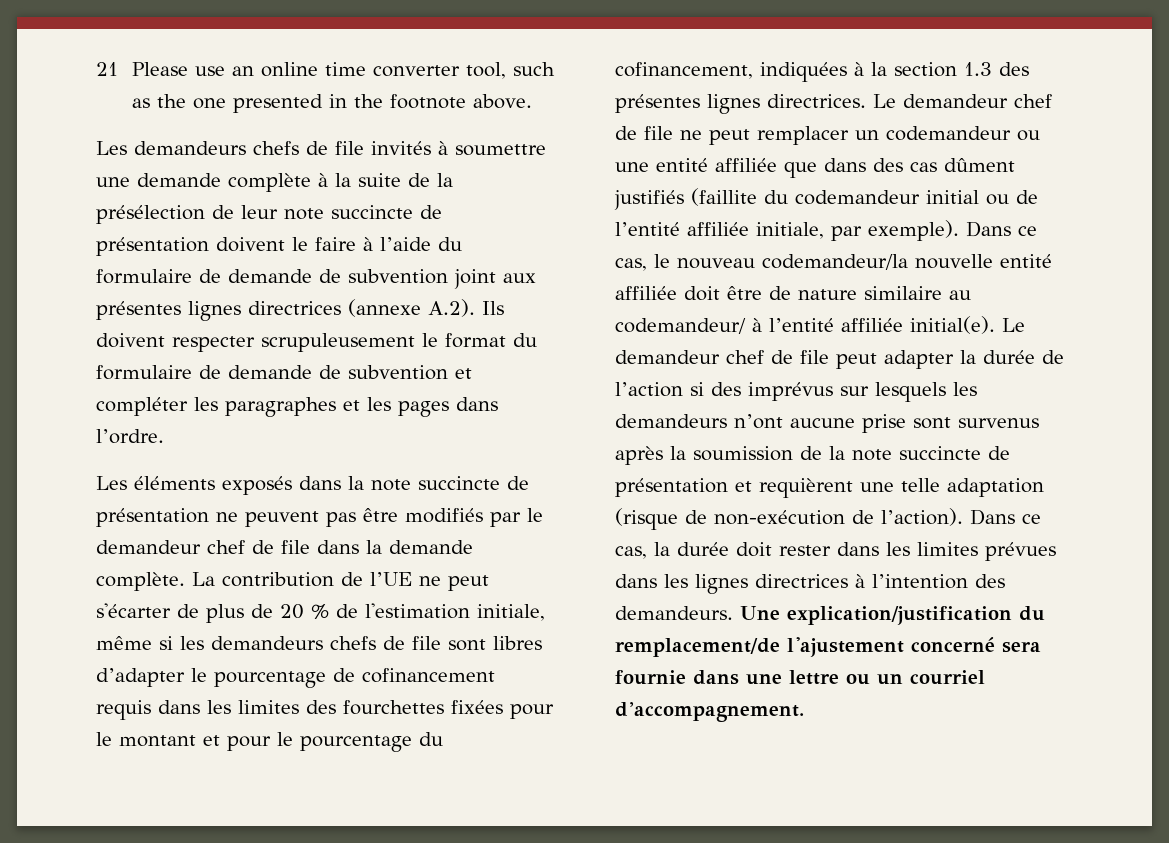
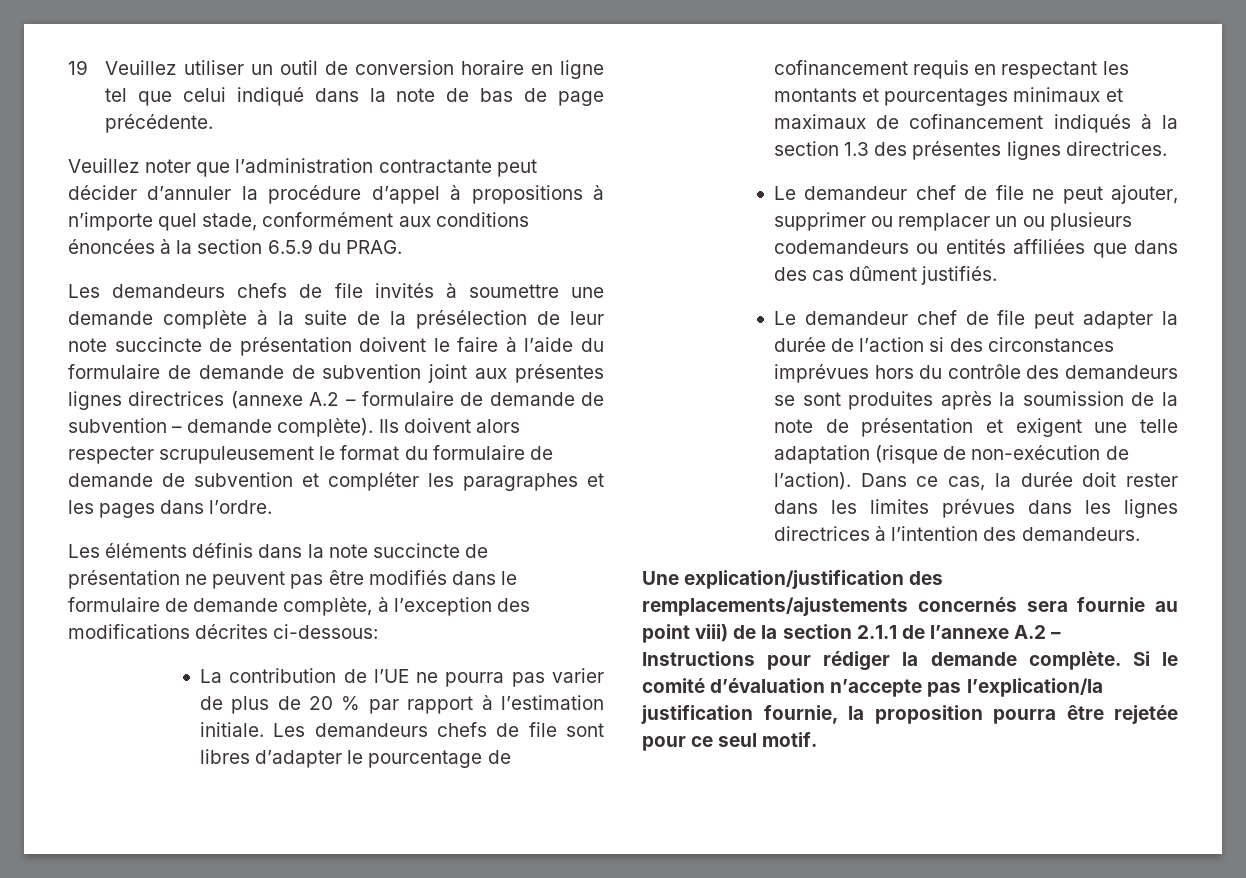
- 21 Please use an online time converter tool, such as the one presented in the footnote above.
+ 19 Veuillez utiliser un outil de conversion horaire en ligne tel que celui indiqué dans la note de bas de page précédente.
+ Veuillez noter que l’administration contractante peut décider d’annuler la procédure d’appel à propositions à n’importe quel stade, conformément aux conditions énoncées à la section 6.5.9 du PRAG.
- Les demandeurs chefs de file invités à soumettre une demande complète à la suite de la présélection de leur note succincte de présentation doivent le faire à l’aide du formulaire de demande de subvention joint aux présentes lignes directrices (annexe A.2). Ils doivent respecter scrupuleusement le format du formulaire de demande de subvention et compléter les paragraphes et les pages dans l’ordre.
+ Les demandeurs chefs de file invités à soumettre une demande complète à la suite de la présélection de leur note succincte de présentation doivent le faire à l’aide du formulaire de demande de subvention joint aux présentes lignes directrices (annexe A.2 – formulaire de demande de subvention – demande complète). Ils doivent alors respecter scrupuleusement le format du formulaire de demande de subvention et compléter les paragraphes et les pages dans l’ordre.
- Les éléments exposés dans la note succincte de présentation ne peuvent pas être modifiés par le demandeur chef de file dans la demande complète. La contribution de l’UE ne peut s'écarter de plus de 20 % de l'estimation initiale, même si les demandeurs chefs de file sont libres d’adapter le pourcentage de cofinancement requis dans les limites des fourchettes fixées pour le montant et pour le pourcentage du cofinancement, indiquées à la section 1.3 des présentes lignes directrices. Le demandeur chef de file ne peut remplacer un codemandeur ou une entité affiliée que dans des cas dûment justifiés (faillite du codemandeur initial ou de l’entité affiliée initiale, par exemple). Dans ce cas, le nouveau codemandeur/la nouvelle entité affiliée doit être de nature similaire au codemandeur/ à l’entité affiliée initial(e). Le demandeur chef de file peut adapter la durée de l’action si des imprévus sur lesquels les demandeurs n’ont aucune prise sont survenus après la soumission de la note succincte de présentation et requièrent une telle adaptation (risque de non-exécution de l’action).
+ Les éléments définis dans la note succincte de présentation ne peuvent pas être modifiés dans le formulaire de demande complète, à l’exception des modifications décrites ci-dessous:
+ La contribution de l’UE ne pourra pas varier de plus de 20 % par rapport à l’estimation initiale. Les demandeurs chefs de file sont libres d’adapter le pourcentage de cofinancement requis en respectant les montants et pourcentages minimaux et maximaux de cofinancement indiqués à la section 1.3 des présentes lignes directrices.
+ Le demandeur chef de file ne peut ajouter, supprimer ou remplacer un ou plusieurs codemandeurs ou entités affiliées que dans des cas dûment justifiés.
+ Le demandeur chef de file peut adapter la durée de l’action si des circonstances imprévues hors du contrôle des demandeurs se sont produites après la soumission de la note de présentation et exigent une telle adaptation (risque de non-exécution de l’action).
- Dans ce cas, la durée doit rester dans les limites prévues dans les lignes directrices à l’intention des demandeurs. Une explication/justification du remplacement/de l'ajustement concerné sera fournie dans une lettre ou un courriel d’accompagnement.
+ Dans ce cas, la durée doit rester dans les limites prévues dans les lignes directrices à l’intention des demandeurs.
+ Une explication/justification des remplacements/ajustements concernés sera fournie au point viii) de la section 2.1.1 de l’annexe A.2 – Instructions pour rédiger la demande complète. Si le comité d’évaluation n’accepte pas l’explication/la justification fournie, la proposition pourra être rejetée pour ce seul motif.

